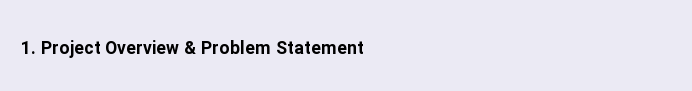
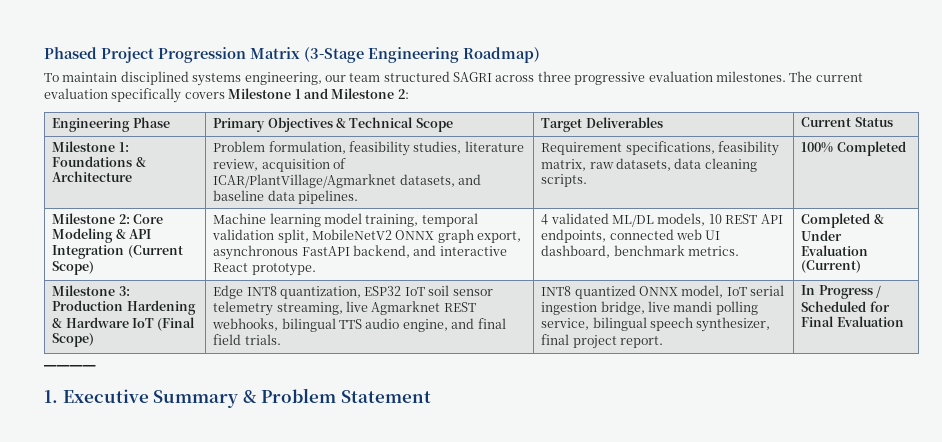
- 1. Project Overview & Problem Statement
+ Phased Project Progression Matrix (3-Stage Engineering Roadmap)
+ To maintain disciplined systems engineering, our team structured SAGRI across three progressive evaluation milestones. The current evaluation specifically covers Milestone 1 and Milestone 2:
+ Engineering Phase | Primary Objectives & Technical Scope | Target Deliverables | Current Status
+ Milestone 1: Foundations & Architecture | Problem formulation, feasibility studies, literature review, acquisition of ICAR/PlantVillage/Agmarknet datasets, and baseline data pipelines. | Requirement specifications, feasibility matrix, raw datasets, data cleaning scripts. | 100% Completed
+ Milestone 2: Core Modeling & API Integration (Current Scope) | Machine learning model training, temporal validation split, MobileNetV2 ONNX graph export, asynchronous FastAPI backend, and interactive React prototype. | 4 validated ML/DL models, 10 REST API endpoints, connected web UI dashboard, benchmark metrics. | Completed & Under Evaluation (Current)
+ Milestone 3: Production Hardening & Hardware IoT (Final Scope) | Edge INT8 quantization, ESP32 IoT soil sensor telemetry streaming, live Agmarknet REST webhooks, bilingual TTS audio engine, and final field trials. | INT8 quantized ONNX model, IoT serial ingestion bridge, live mandi polling service, bilingual speech synthesizer, final project report. | In Progress / Scheduled for Final Evaluation
+ ━━━━
+ 1. Executive Summary & Problem Statement

